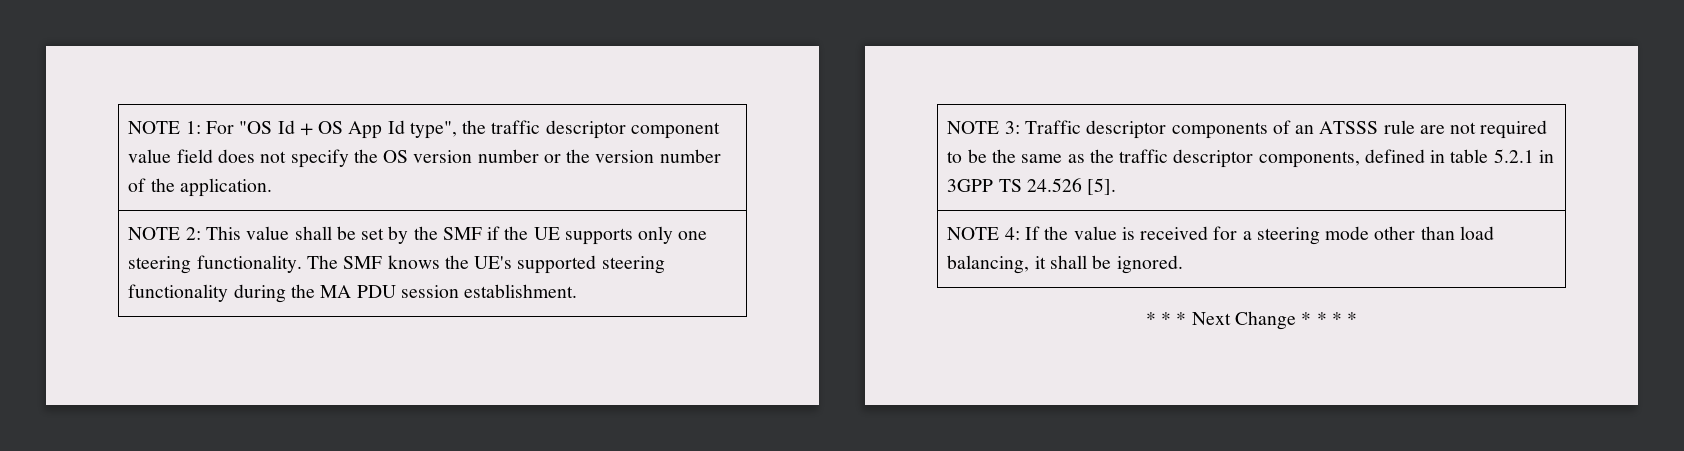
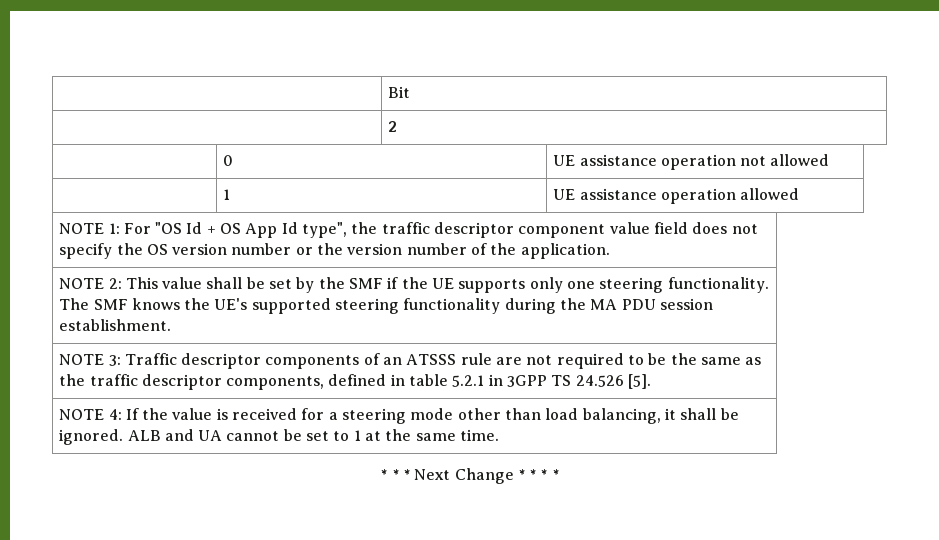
+ | Bit
+ | 2
+ | 0 | UE assistance operation not allowed
+ | 1 | UE assistance operation allowed
- NOTE 4: If the value is received for a steering mode other than load balancing, it shall be ignored.
+ NOTE 4: If the value is received for a steering mode other than load balancing, it shall be ignored. ALB and UA cannot be set to 1 at the same time.

